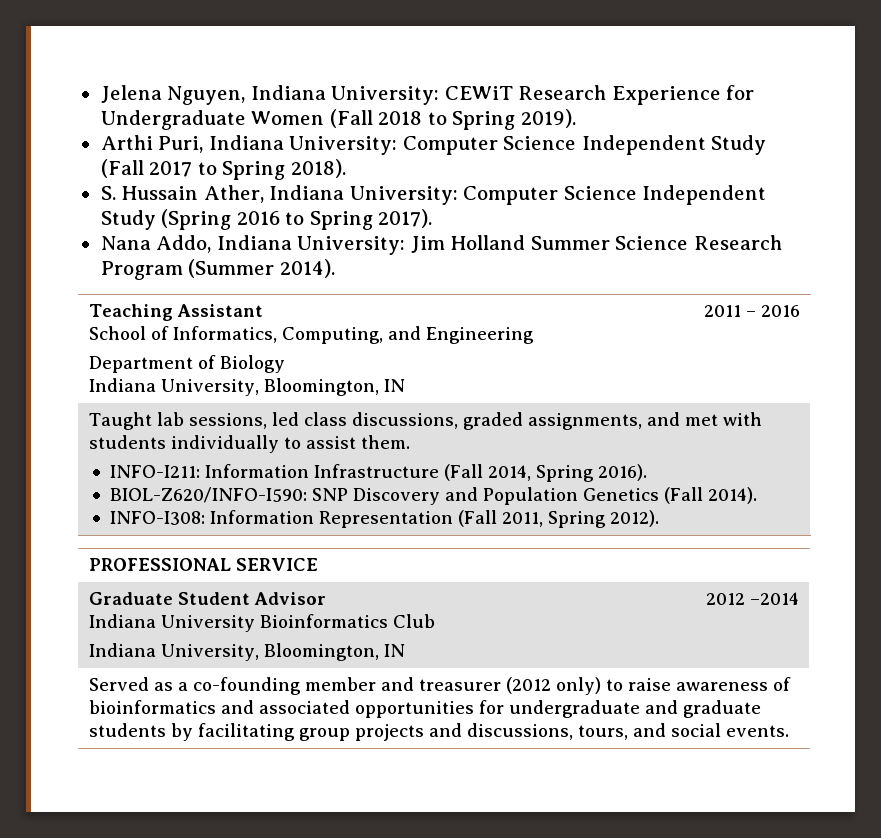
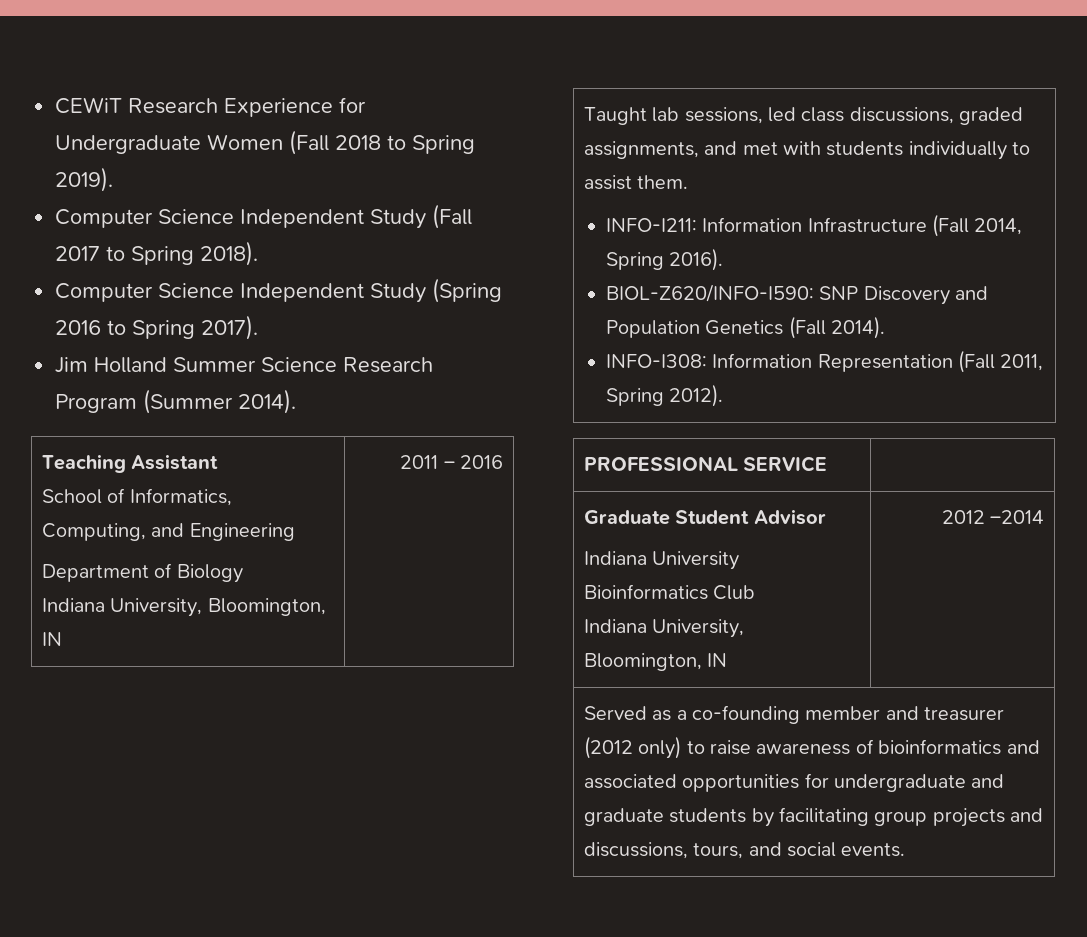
- Jelena Nguyen, Indiana University: CEWiT Research Experience for Undergraduate Women (Fall 2018 to Spring 2019).
+ CEWiT Research Experience for Undergraduate Women (Fall 2018 to Spring 2019).
- Arthi Puri, Indiana University: Computer Science Independent Study (Fall 2017 to Spring 2018).
+ Computer Science Independent Study (Fall 2017 to Spring 2018).
- S. Hussain Ather, Indiana University: Computer Science Independent Study (Spring 2016 to Spring 2017).
+ Computer Science Independent Study (Spring 2016 to Spring 2017).
- Nana Addo, Indiana University: Jim Holland Summer Science Research Program (Summer 2014).
+ Jim Holland Summer Science Research Program (Summer 2014).

